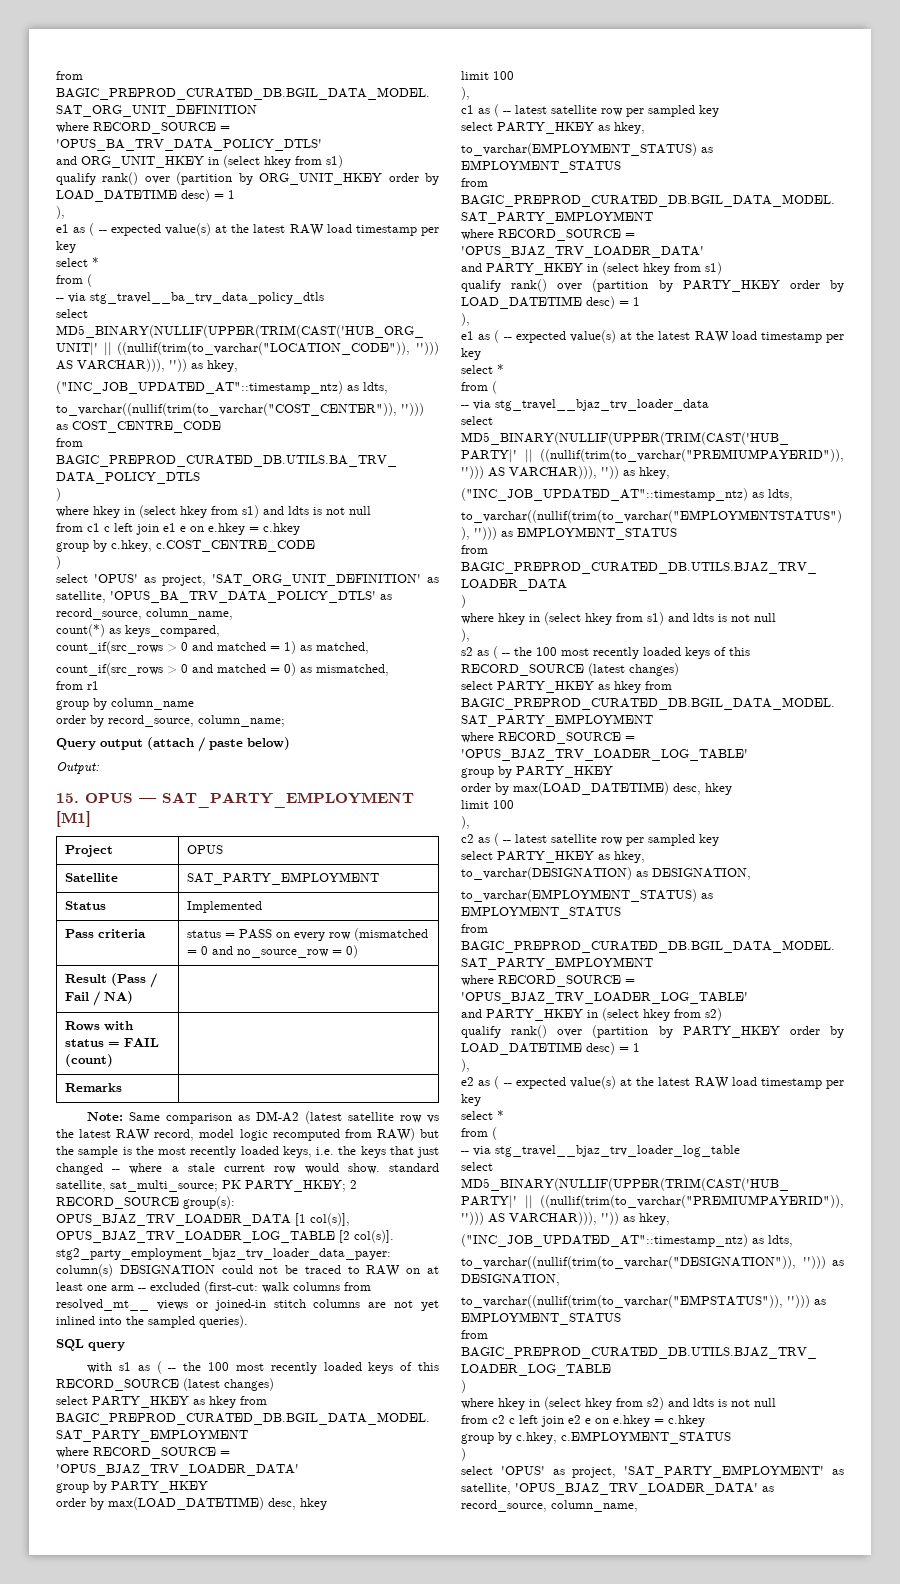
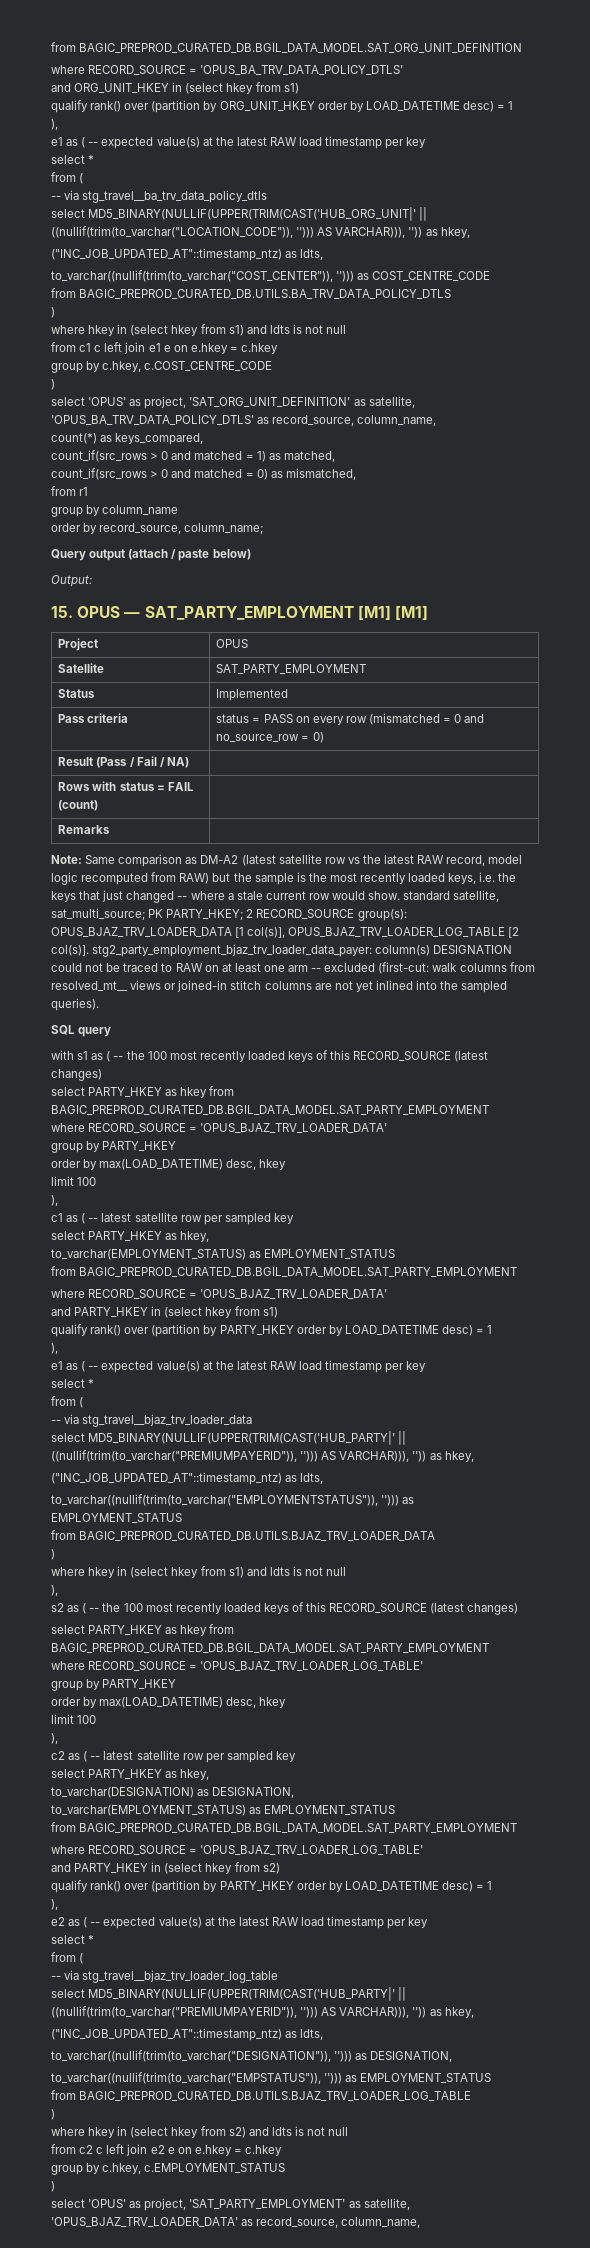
- 15. OPUS — SAT_PARTY_EMPLOYMENT [M1]
+ 15. OPUS — SAT_PARTY_EMPLOYMENT [M1] [M1]

